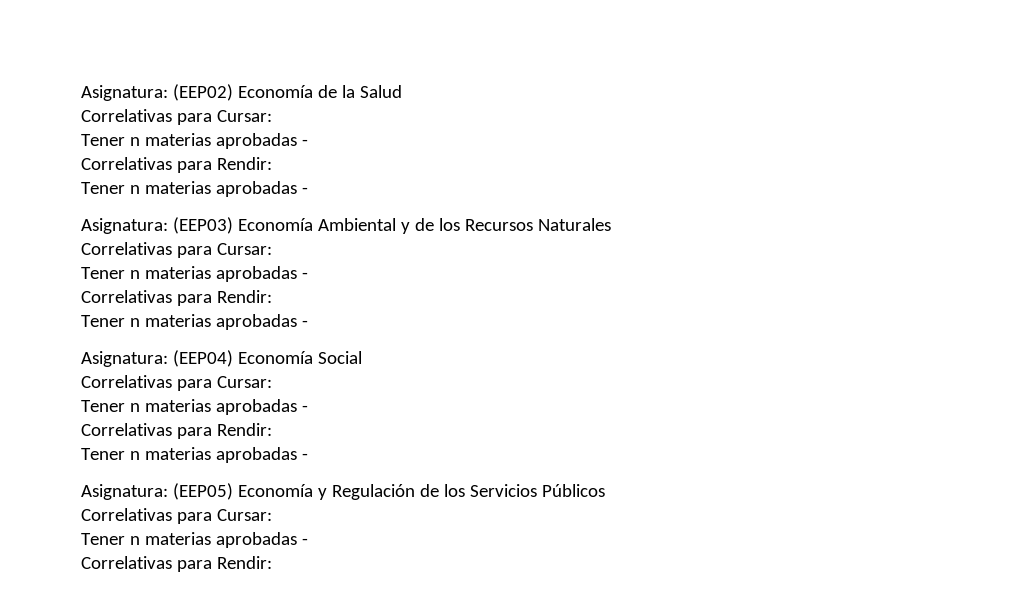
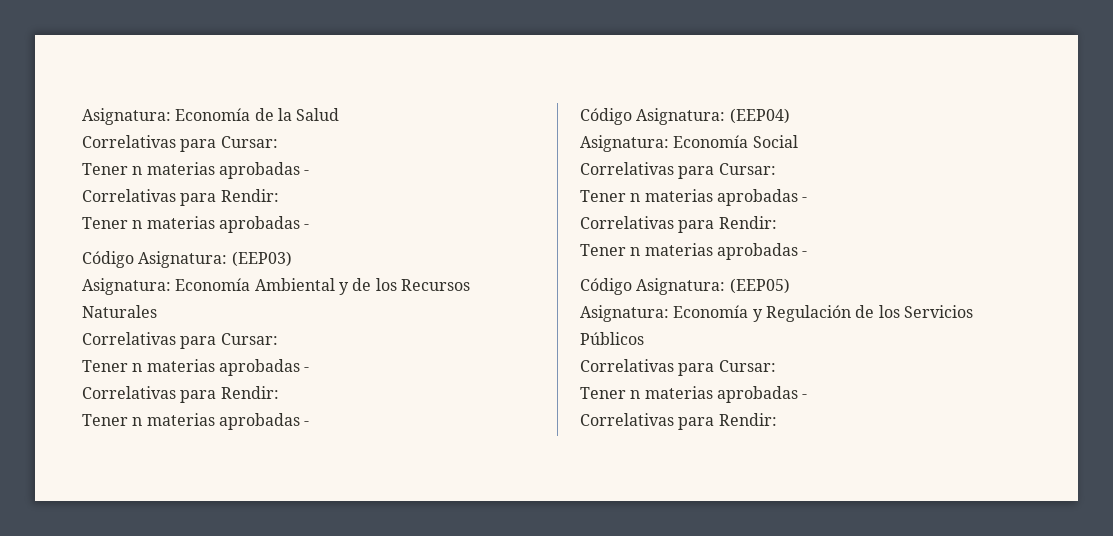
- Asignatura: (EEP02) Economía de la Salud
+ Asignatura: Economía de la Salud
- Asignatura: (EEP03) Economía Ambiental y de los Recursos Naturales
+ Código Asignatura: (EEP03)
+ Asignatura: Economía Ambiental y de los Recursos Naturales
- Asignatura: (EEP04) Economía Social
+ Código Asignatura: (EEP04)
+ Asignatura: Economía Social
- Asignatura: (EEP05) Economía y Regulación de los Servicios Públicos
+ Código Asignatura: (EEP05)
+ Asignatura: Economía y Regulación de los Servicios Públicos

